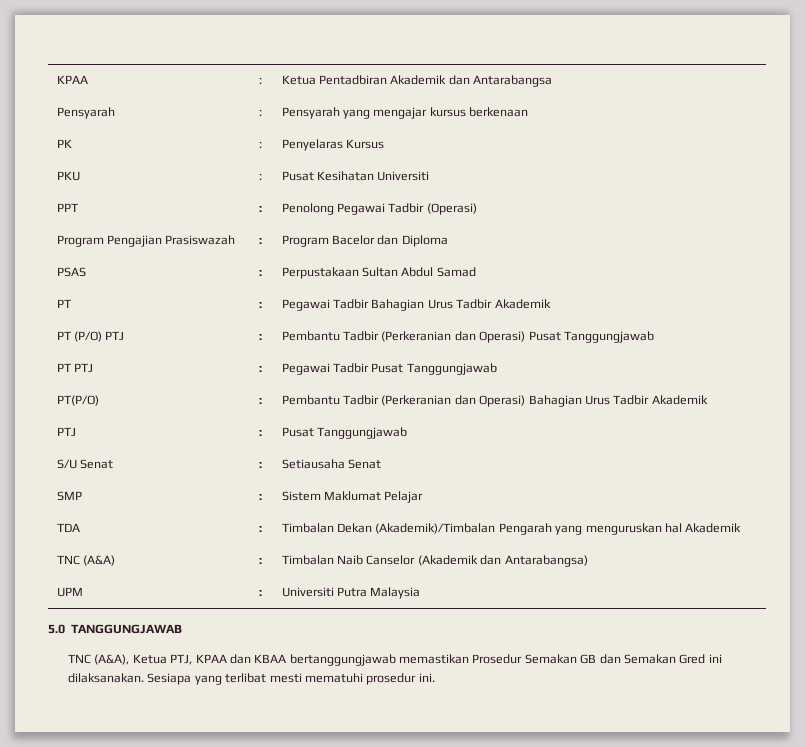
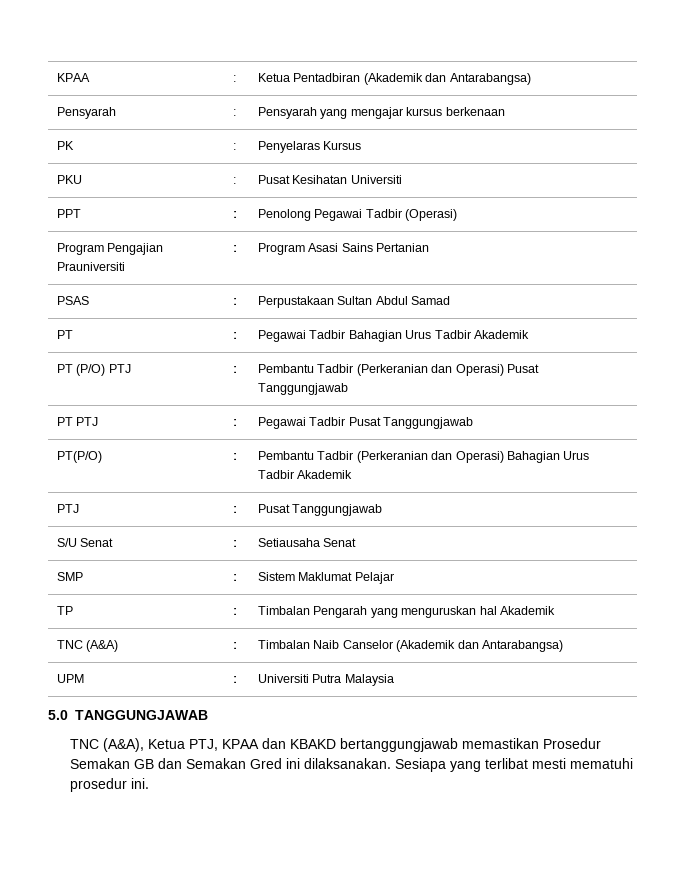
- KPAA | : | Ketua Pentadbiran Akademik dan Antarabangsa
+ KPAA | : | Ketua Pentadbiran (Akademik dan Antarabangsa)
- Program Pengajian Prasiswazah | : | Program Bacelor dan Diploma
+ Program Pengajian Prauniversiti | : | Program Asasi Sains Pertanian
- TDA | : | Timbalan Dekan (Akademik)/Timbalan Pengarah yang menguruskan hal Akademik
+ TP | : | Timbalan Pengarah yang menguruskan hal Akademik
- TNC (A&A), Ketua PTJ, KPAA dan KBAA bertanggungjawab memastikan Prosedur Semakan GB dan Semakan Gred ini dilaksanakan.
+ TNC (A&A), Ketua PTJ, KPAA dan KBAKD bertanggungjawab memastikan Prosedur Semakan GB dan Semakan Gred ini dilaksanakan.

